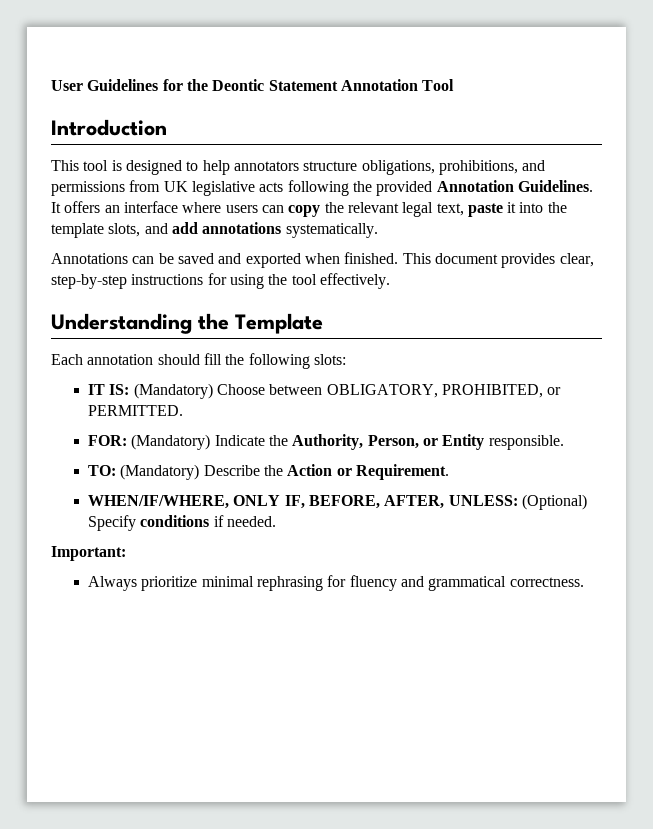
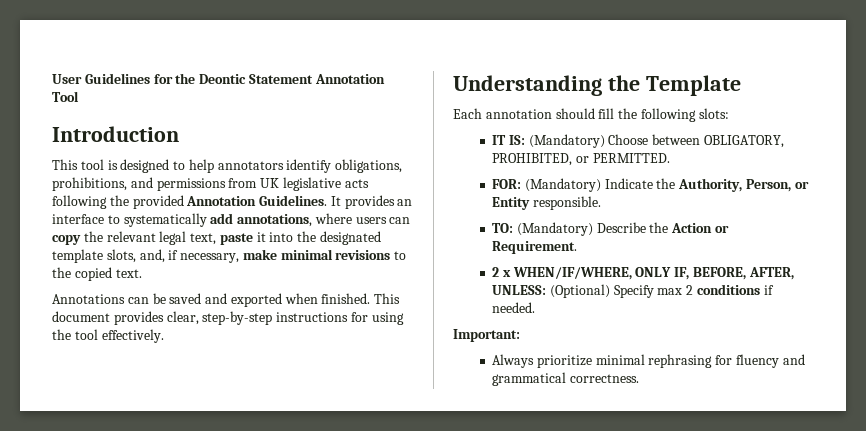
- This tool is designed to help annotators structure obligations, prohibitions, and permissions from UK legislative acts following the provided Annotation Guidelines.
+ This tool is designed to help annotators identify obligations, prohibitions, and permissions from UK legislative acts following the provided Annotation Guidelines.
- It offers an interface where users can copy the relevant legal text, paste it into the template slots, and add annotations systematically.
+ It provides an interface to systematically add annotations, where users can copy the relevant legal text, paste it into the designated template slots, and, if necessary, make minimal revisions to the copied text.
- WHEN/IF/WHERE, ONLY IF, BEFORE, AFTER, UNLESS: (Optional) Specify conditions if needed.
+ 2 x WHEN/IF/WHERE, ONLY IF, BEFORE, AFTER, UNLESS: (Optional) Specify max 2 conditions if needed.

